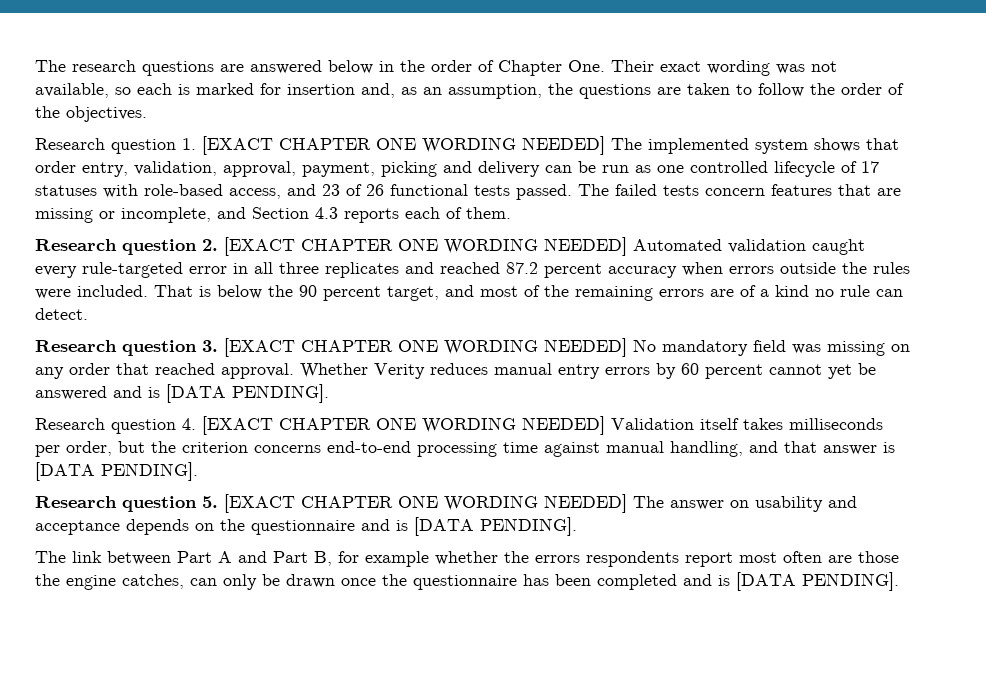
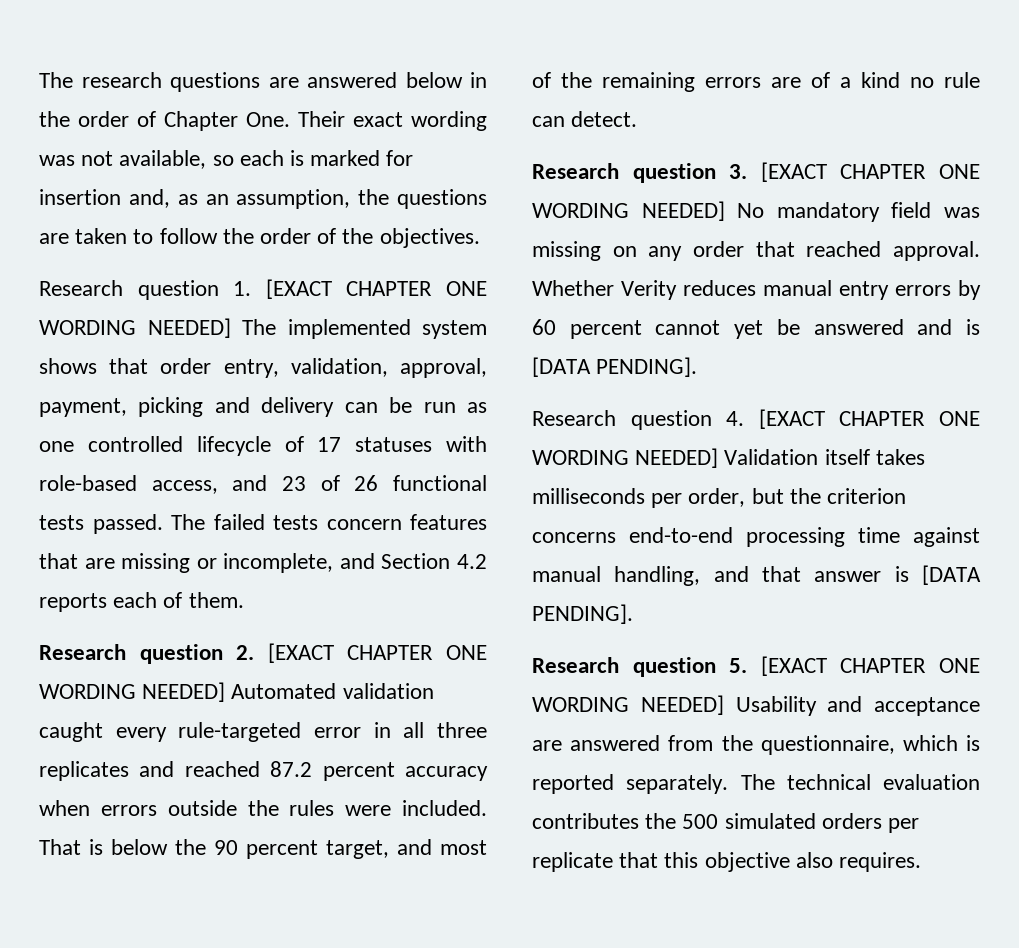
- The failed tests concern features that are missing or incomplete, and Section 4.3 reports each of them.
+ The failed tests concern features that are missing or incomplete, and Section 4.2 reports each of them.
- Research question 5. [EXACT CHAPTER ONE WORDING NEEDED] The answer on usability and acceptance depends on the questionnaire and is [DATA PENDING].
- The link between Part A and Part B, for example whether the errors respondents report most often are those the engine catches, can only be drawn once the questionnaire has been completed and is [DATA PENDING].
+ Research question 5. [EXACT CHAPTER ONE WORDING NEEDED] Usability and acceptance are answered from the questionnaire, which is reported separately. The technical evaluation contributes the 500 simulated orders per replicate that this objective also requires.

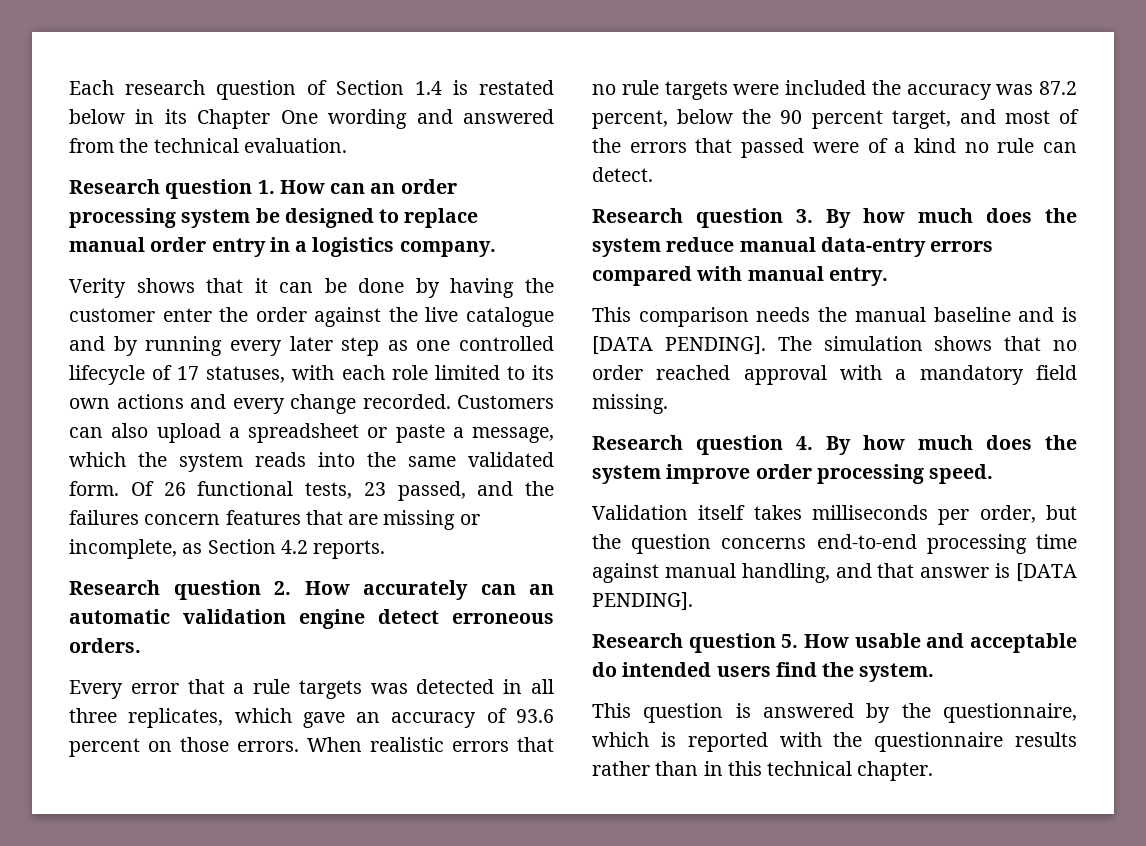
- The research questions are answered below in the order of Chapter One. Their exact wording was not available, so each is marked for insertion and, as an assumption, the questions are taken to follow the order of the objectives.
- Research question 1. [EXACT CHAPTER ONE WORDING NEEDED] The implemented system shows that order entry, validation, approval, payment, picking and delivery can be run as one controlled lifecycle of 17 statuses with role-based access, and 23 of 26 functional tests passed. The failed tests concern features that are missing or incomplete, and Section 4.2 reports each of them.
+ Each research question of Section 1.4 is restated below in its Chapter One wording and answered from the technical evaluation.
+ Research question 1. How can an order processing system be designed to replace manual order entry in a logistics company.
+ Verity shows that it can be done by having the customer enter the order against the live catalogue and by running every later step as one controlled lifecycle of 17 statuses, with each role limited to its own actions and every change recorded. Customers can also upload a spreadsheet or paste a message, which the system reads into the same validated form. Of 26 functional tests, 23 passed, and the failures concern features that are missing or incomplete, as Section 4.2 reports.
- Research question 2. [EXACT CHAPTER ONE WORDING NEEDED] Automated validation caught every rule-targeted error in all three replicates and reached 87.2 percent accuracy when errors outside the rules were included. That is below the 90 percent target, and most of the remaining errors are of a kind no rule can detect.
+ Research question 2. How accurately can an automatic validation engine detect erroneous orders.
+ Every error that a rule targets was detected in all three replicates, which gave an accuracy of 93.6 percent on those errors. When realistic errors that no rule targets were included the accuracy was 87.2 percent, below the 90 percent target, and most of the errors that passed were of a kind no rule can detect.
- Research question 3. [EXACT CHAPTER ONE WORDING NEEDED] No mandatory field was missing on any order that reached approval. Whether Verity reduces manual entry errors by 60 percent cannot yet be answered and is [DATA PENDING].
- Research question 4. [EXACT CHAPTER ONE WORDING NEEDED] Validation itself takes milliseconds per order, but the criterion concerns end-to-end processing time against manual handling, and that answer is [DATA PENDING].
+ Research question 3. By how much does the system reduce manual data-entry errors compared with manual entry.
+ This comparison needs the manual baseline and is [DATA PENDING]. The simulation shows that no order reached approval with a mandatory field missing.
+ Research question 4. By how much does the system improve order processing speed.
+ Validation itself takes milliseconds per order, but the question concerns end-to-end processing time against manual handling, and that answer is [DATA PENDING].
- Research question 5. [EXACT CHAPTER ONE WORDING NEEDED] Usability and acceptance are answered from the questionnaire, which is reported separately. The technical evaluation contributes the 500 simulated orders per replicate that this objective also requires.
+ Research question 5. How usable and acceptable do intended users find the system.
+ This question is answered by the questionnaire, which is reported with the questionnaire results rather than in this technical chapter.

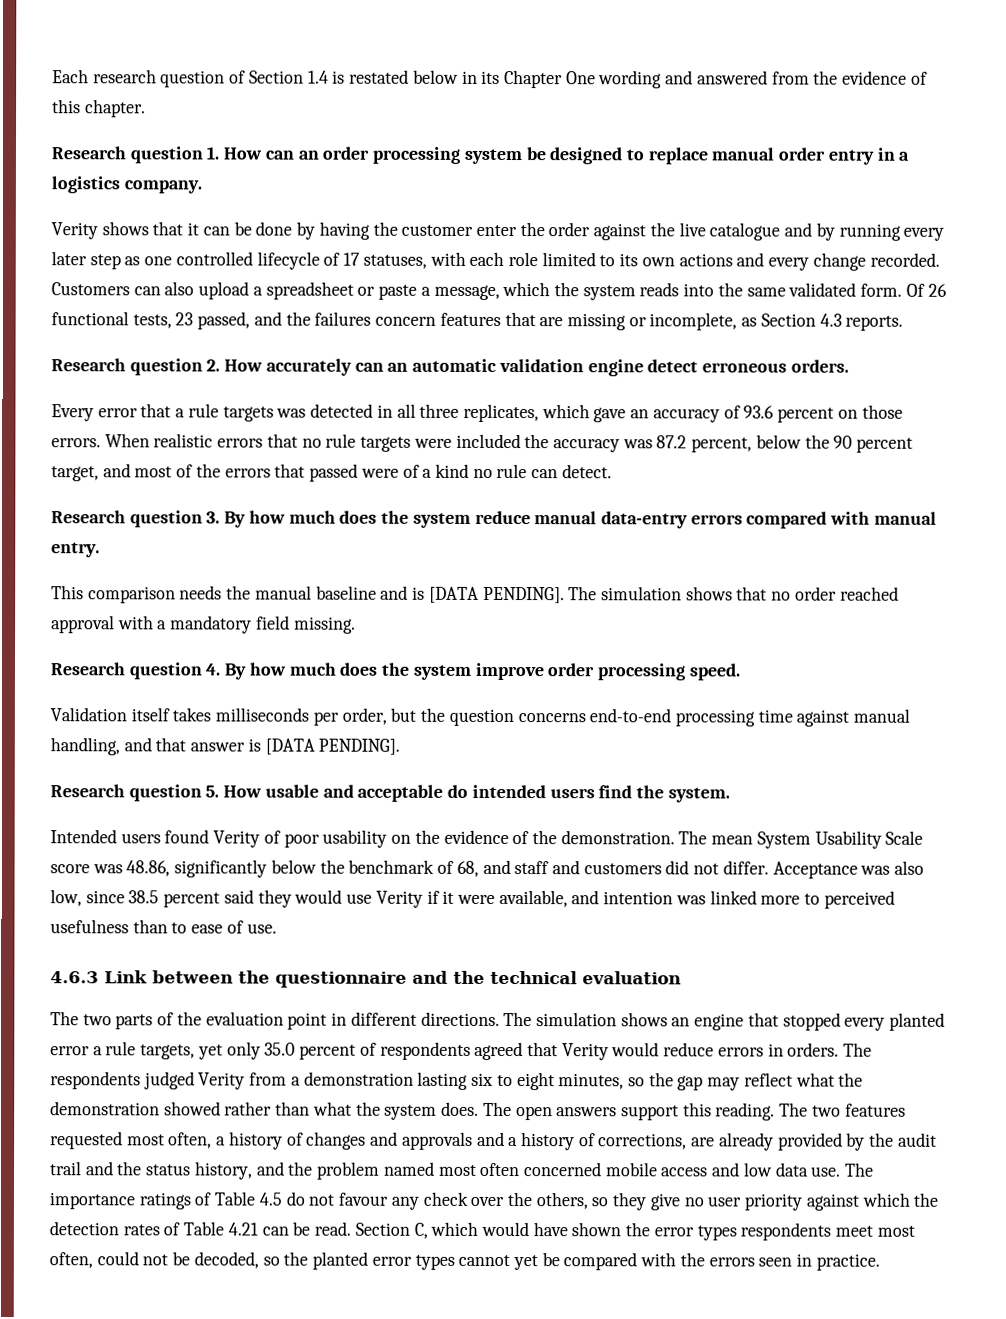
- Each research question of Section 1.4 is restated below in its Chapter One wording and answered from the technical evaluation.
+ Each research question of Section 1.4 is restated below in its Chapter One wording and answered from the evidence of this chapter.
- Of 26 functional tests, 23 passed, and the failures concern features that are missing or incomplete, as Section 4.2 reports.
+ Of 26 functional tests, 23 passed, and the failures concern features that are missing or incomplete, as Section 4.3 reports.
- This question is answered by the questionnaire, which is reported with the questionnaire results rather than in this technical chapter.
+ Intended users found Verity of poor usability on the evidence of the demonstration. The mean System Usability Scale score was 48.86, significantly below the benchmark of 68, and staff and customers did not differ. Acceptance was also low, since 38.5 percent said they would use Verity if it were available, and intention was linked more to perceived usefulness than to ease of use.
+ 4.6.3 Link between the questionnaire and the technical evaluation
+ The two parts of the evaluation point in different directions. The simulation shows an engine that stopped every planted error a rule targets, yet only 35.0 percent of respondents agreed that Verity would reduce errors in orders. The respondents judged Verity from a demonstration lasting six to eight minutes, so the gap may reflect what the demonstration showed rather than what the system does. The open answers support this reading. The two features requested most often, a history of changes and approvals and a history of corrections, are already provided by the audit trail and the status history, and the problem named most often concerned mobile access and low data use. The importance ratings of Table 4.5 do not favour any check over the others, so they give no user priority against which the detection rates of Table 4.21 can be read. Section C, which would have shown the error types respondents meet most often, could not be decoded, so the planted error types cannot yet be compared with the errors seen in practice.

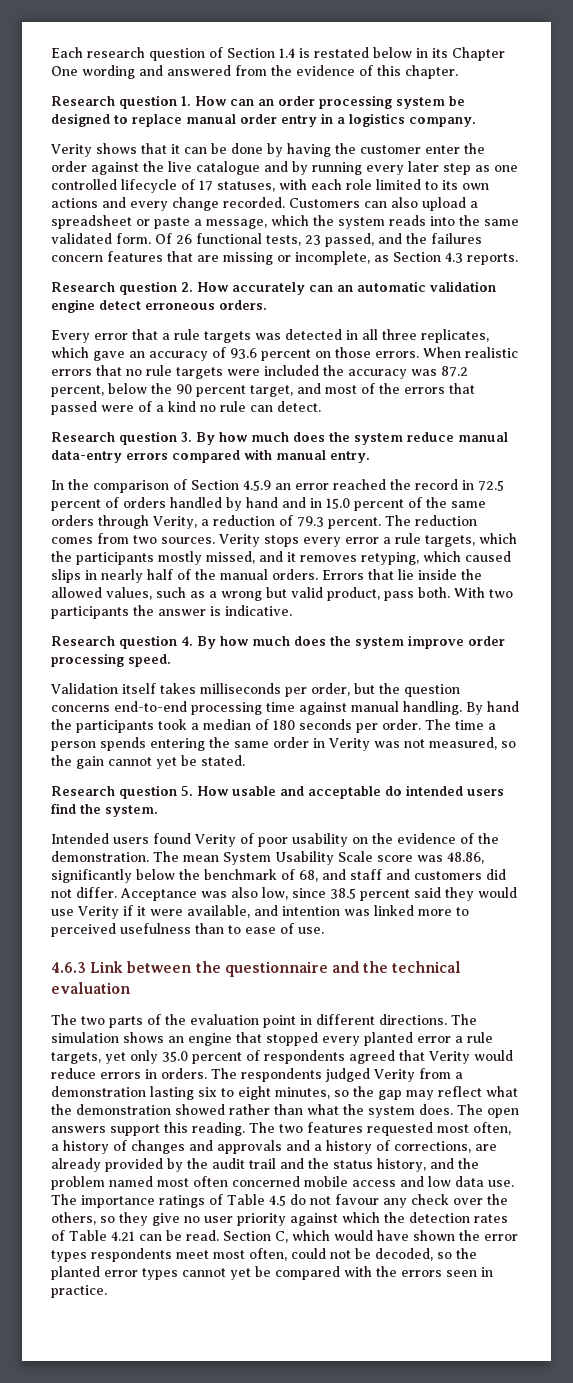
- This comparison needs the manual baseline and is [DATA PENDING]. The simulation shows that no order reached approval with a mandatory field missing.
+ In the comparison of Section 4.5.9 an error reached the record in 72.5 percent of orders handled by hand and in 15.0 percent of the same orders through Verity, a reduction of 79.3 percent. The reduction comes from two sources. Verity stops every error a rule targets, which the participants mostly missed, and it removes retyping, which caused slips in nearly half of the manual orders. Errors that lie inside the allowed values, such as a wrong but valid product, pass both. With two participants the answer is indicative.
- Validation itself takes milliseconds per order, but the question concerns end-to-end processing time against manual handling, and that answer is [DATA PENDING].
+ Validation itself takes milliseconds per order, but the question concerns end-to-end processing time against manual handling. By hand the participants took a median of 180 seconds per order. The time a person spends entering the same order in Verity was not measured, so the gain cannot yet be stated.

